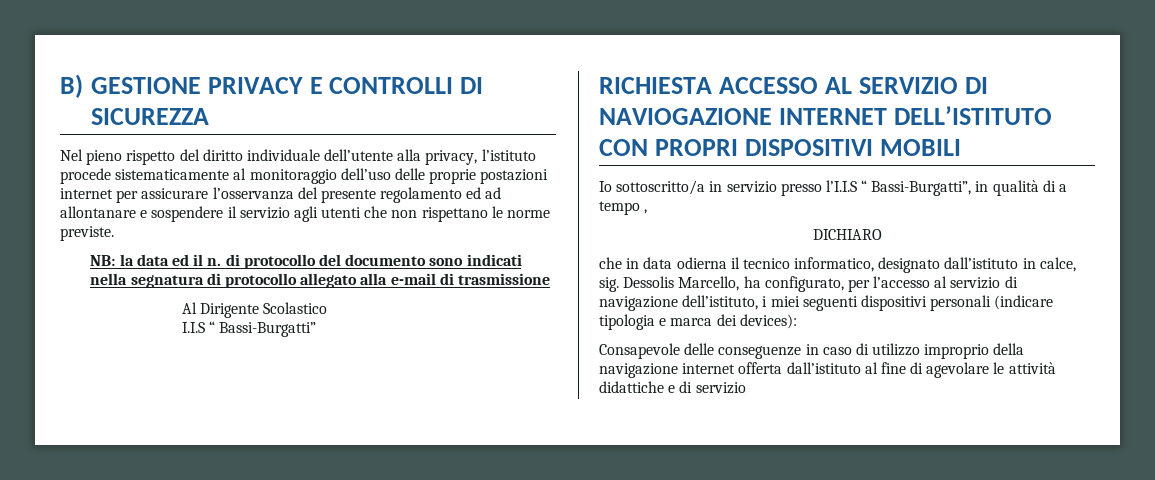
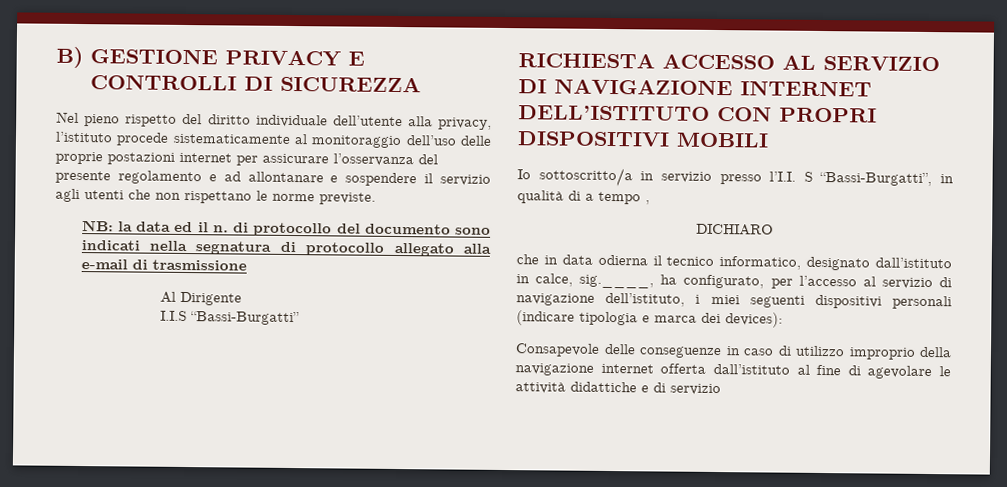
- Nel pieno rispetto del diritto individuale dell’utente alla privacy, l’istituto procede sistematicamente al monitoraggio dell’uso delle proprie postazioni internet per assicurare l’osservanza del presente regolamento ed ad allontanare e sospendere il servizio agli utenti che non rispettano le norme previste.
+ Nel pieno rispetto del diritto individuale dell’utente alla privacy, l’istituto procede sistematicamente al monitoraggio dell’uso delle proprie postazioni internet per assicurare l’osservanza del presente regolamento e ad allontanare e sospendere il servizio agli utenti che non rispettano le norme previste.
- Al Dirigente Scolastico
+ Al Dirigente
- I.I.S “ Bassi-Burgatti”
+ I.I.S “Bassi-Burgatti”
- RICHIESTA ACCESSO AL SERVIZIO DI NAVIOGAZIONE INTERNET DELL’ISTITUTO CON PROPRI DISPOSITIVI MOBILI
+ RICHIESTA ACCESSO AL SERVIZIO DI NAVIGAZIONE INTERNET DELL’ISTITUTO CON PROPRI DISPOSITIVI MOBILI
- Io sottoscritto/a in servizio presso l’I.I.S “ Bassi-Burgatti”, in qualità di a tempo ,
+ Io sottoscritto/a in servizio presso l’I.I. S “Bassi-Burgatti”, in qualità di a tempo ,
- che in data odierna il tecnico informatico, designato dall’istituto in calce, sig. Dessolis Marcello, ha configurato, per l’accesso al servizio di navigazione dell’istituto, i miei seguenti dispositivi personali (indicare tipologia e marca dei devices):
+ che in data odierna il tecnico informatico, designato dall’istituto in calce, sig.____, ha configurato, per l’accesso al servizio di navigazione dell’istituto, i miei seguenti dispositivi personali (indicare tipologia e marca dei devices):

